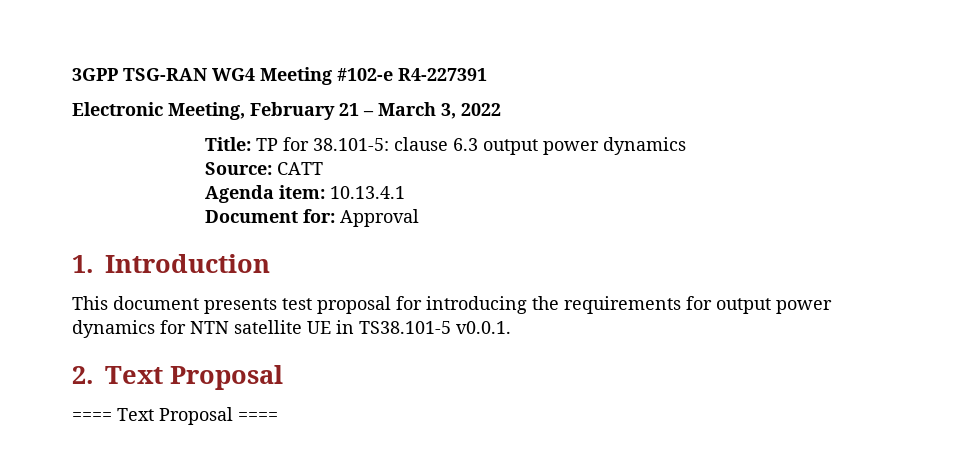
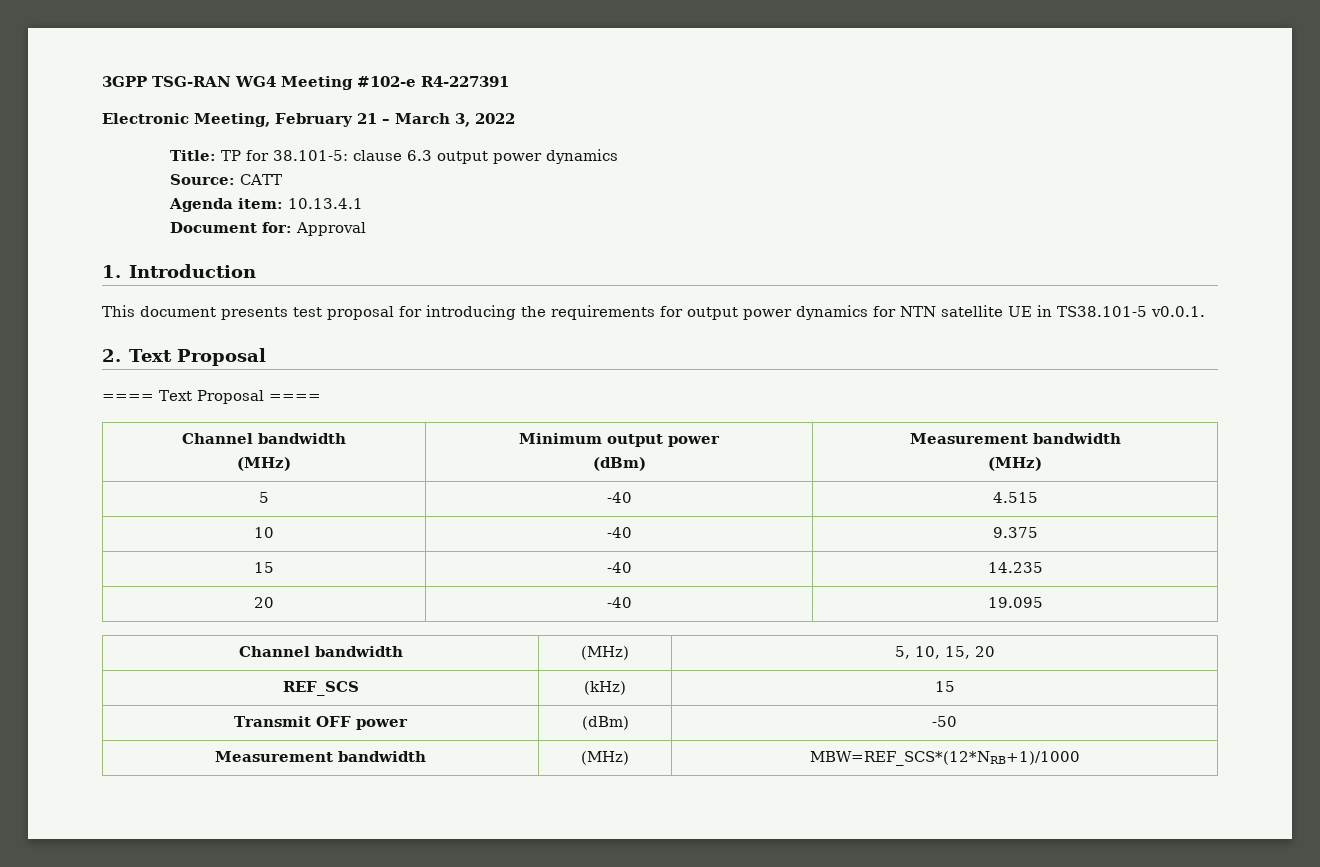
  ==== Text Proposal ====
+ Channel bandwidth
+ (MHz) | Minimum output power
+ (dBm) | Measurement bandwidth
+ (MHz)
+ 5 | -40 | 4.515
+ 10 | -40 | 9.375
+ 15 | -40 | 14.235
+ 20 | -40 | 19.095
+ Channel bandwidth | (MHz) | 5, 10, 15, 20
+ REF_SCS | (kHz) | 15
+ Transmit OFF power | (dBm) | -50
+ Measurement bandwidth | (MHz) | MBW=REF_SCS*(12*NRB+1)/1000

